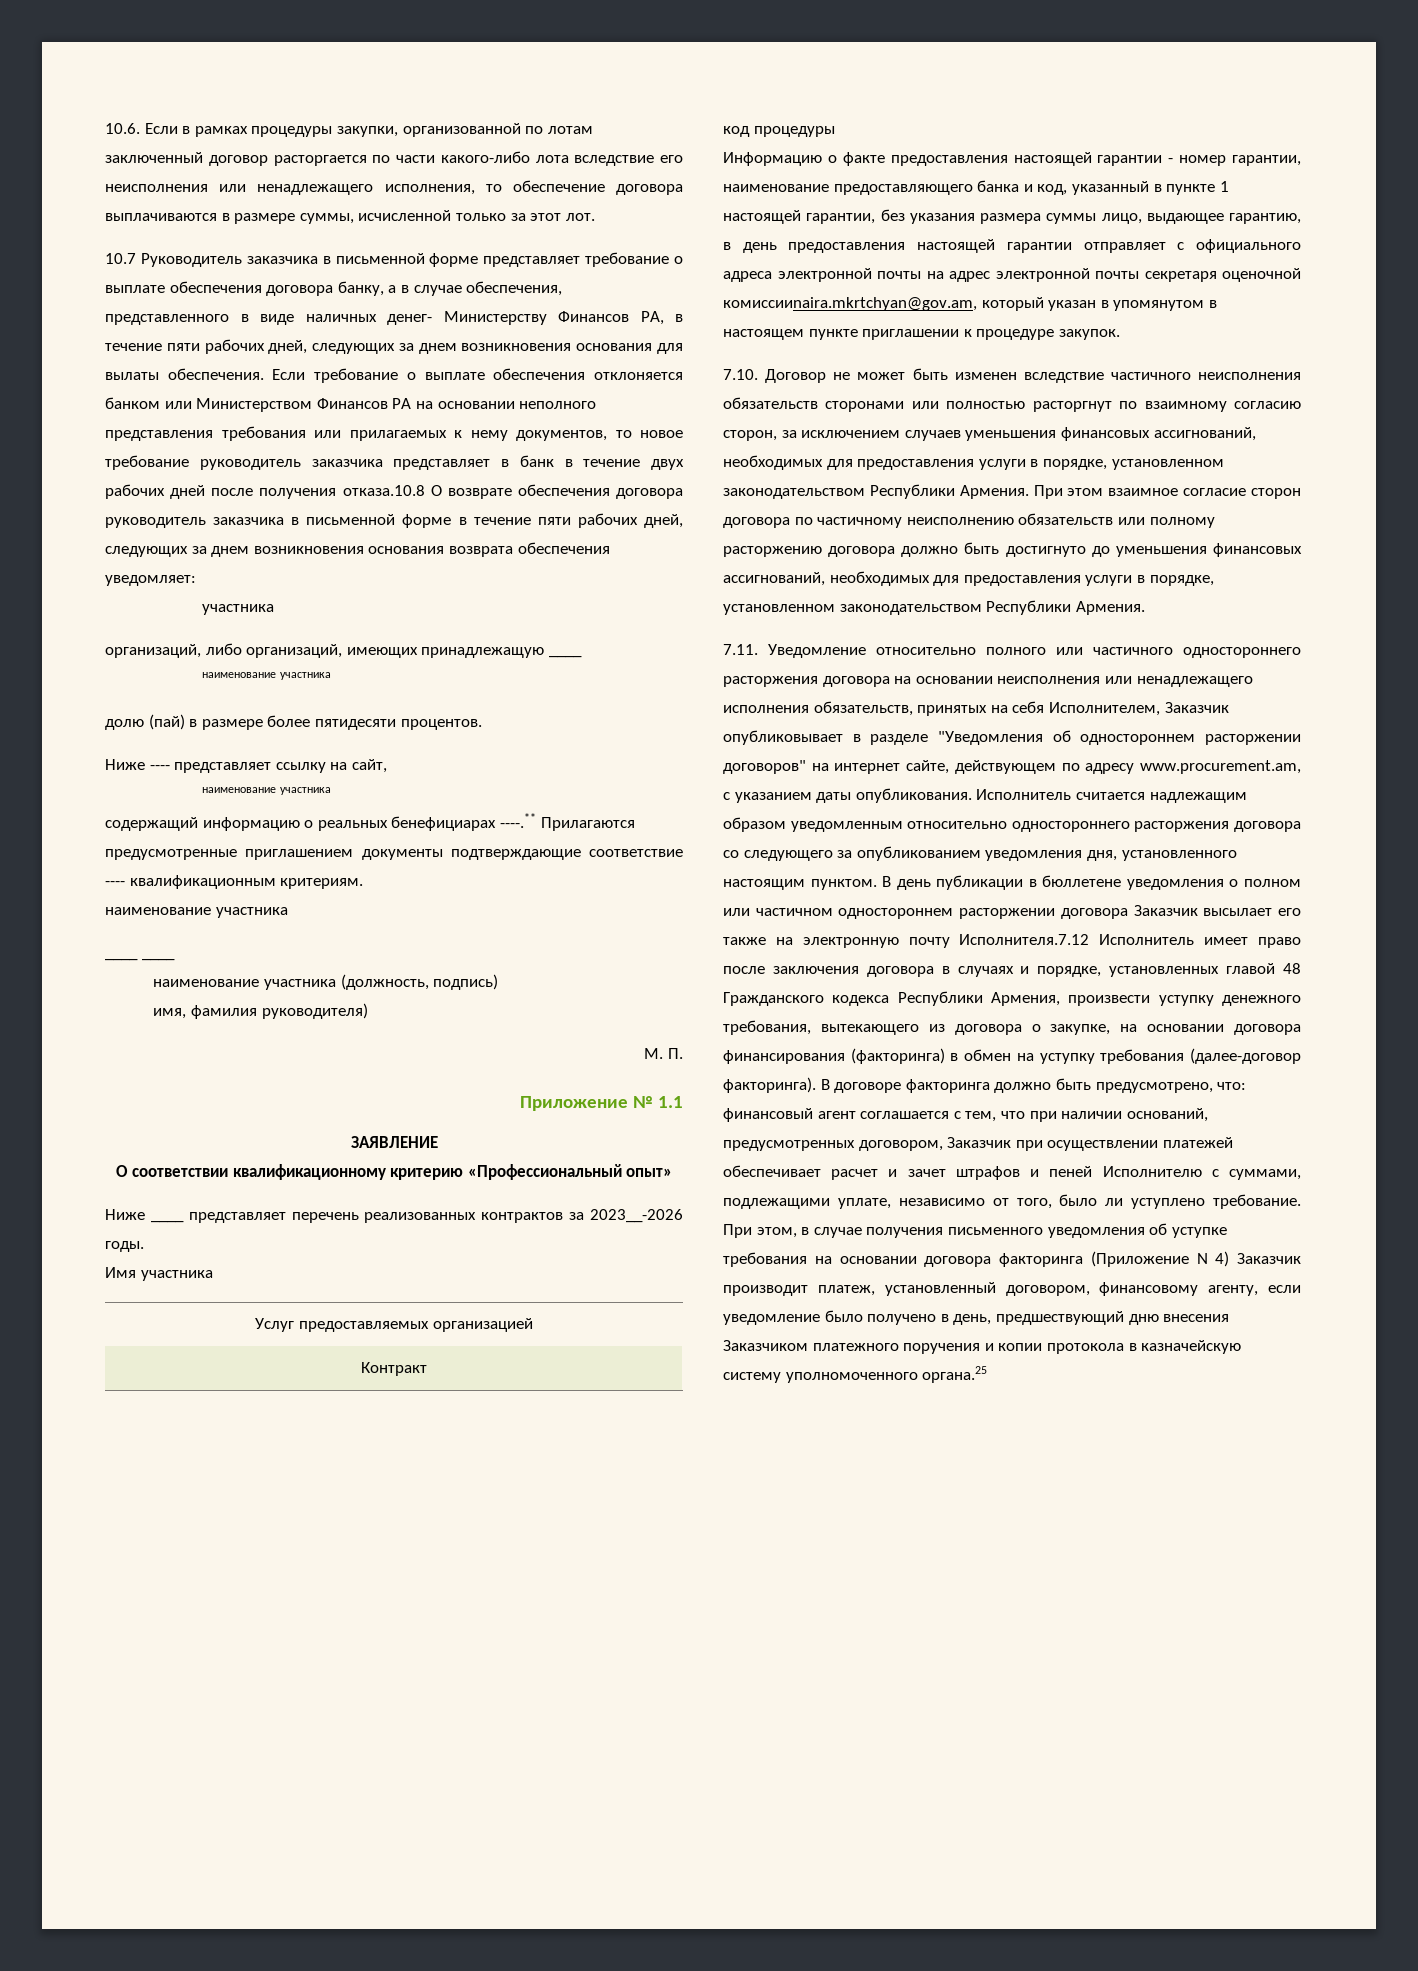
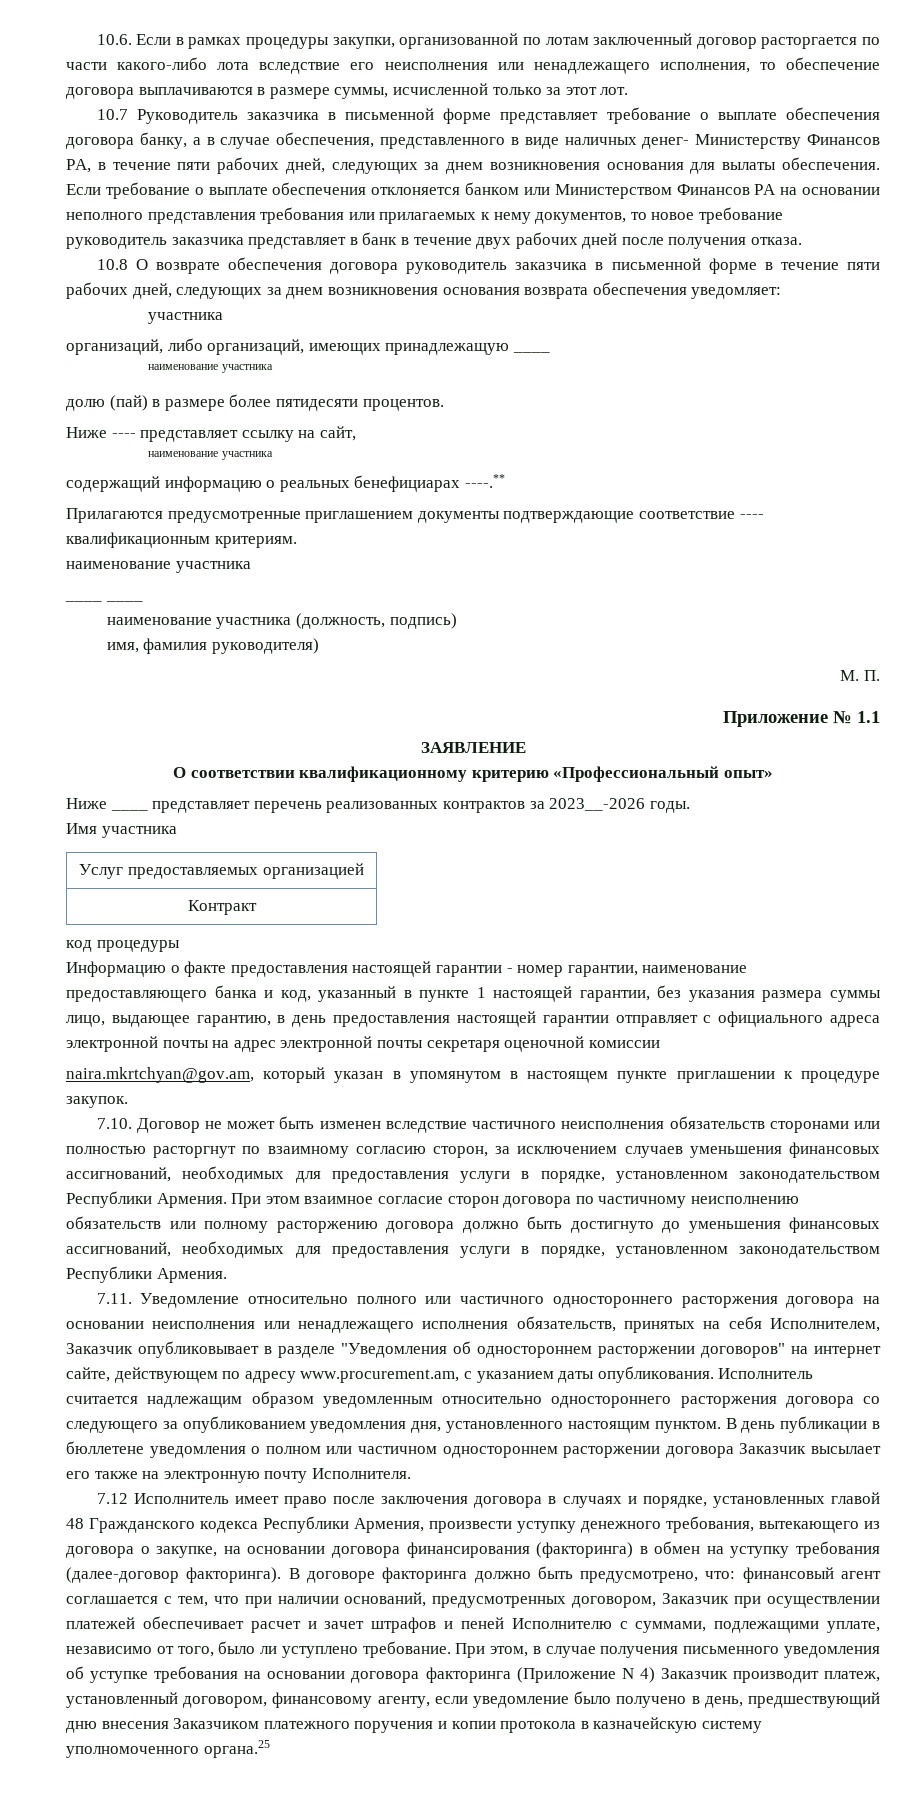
- Если требование о выплате обеспечения отклоняется банком или Министерством Финансов РА на основании неполного представления требования или прилагаемых к нему документов, то новое требование руководитель заказчика представляет в банк в течение двух рабочих дней после получения отказа.10.8 О возврате обеспечения договора руководитель заказчика в письменной форме в течение пяти рабочих дней, следующих за днем возникновения основания возврата обеспечения уведомляет:
+ Если требование о выплате обеспечения отклоняется банком или Министерством Финансов РА на основании неполного представления требования или прилагаемых к нему документов, то новое требование руководитель заказчика представляет в банк в течение двух рабочих дней после получения отказа.
+ 10.8 О возврате обеспечения договора руководитель заказчика в письменной форме в течение пяти рабочих дней, следующих за днем возникновения основания возврата обеспечения уведомляет:
- содержащий информацию о реальных бенефициарах ----.** Прилагаются предусмотренные приглашением документы подтверждающие соответствие ---- квалификационным критериям.
+ содержащий информацию о реальных бенефициарах ----.**
+ Прилагаются предусмотренные приглашением документы подтверждающие соответствие ---- квалификационным критериям.
- Информацию о факте предоставления настоящей гарантии - номер гарантии, наименование предоставляющего банка и код, указанный в пункте 1 настоящей гарантии, без указания размера суммы лицо, выдающее гарантию, в день предоставления настоящей гарантии отправляет с официального адреса электронной почты на адрес электронной почты секретаря оценочной комиссииnaira.mkrtchyan@gov.am, который указан в упомянутом в настоящем пункте приглашении к процедуре закупок.
+ Информацию о факте предоставления настоящей гарантии - номер гарантии, наименование предоставляющего банка и код, указанный в пункте 1 настоящей гарантии, без указания размера суммы лицо, выдающее гарантию, в день предоставления настоящей гарантии отправляет с официального адреса электронной почты на адрес электронной почты секретаря оценочной комиссии
+ naira.mkrtchyan@gov.am, который указан в упомянутом в настоящем пункте приглашении к процедуре закупок.
- В день публикации в бюллетене уведомления о полном или частичном одностороннем расторжении договора Заказчик высылает его также на электронную почту Исполнителя.7.12 Исполнитель имеет право после заключения договора в случаях и порядке, установленных главой 48 Гражданского кодекса Республики Армения, произвести уступку денежного требования, вытекающего из договора о закупке, на основании договора финансирования (факторинга) в обмен на уступку требования (далее-договор факторинга).
+ В день публикации в бюллетене уведомления о полном или частичном одностороннем расторжении договора Заказчик высылает его также на электронную почту Исполнителя.
+ 7.12 Исполнитель имеет право после заключения договора в случаях и порядке, установленных главой 48 Гражданского кодекса Республики Армения, произвести уступку денежного требования, вытекающего из договора о закупке, на основании договора финансирования (факторинга) в обмен на уступку требования (далее-договор факторинга).

